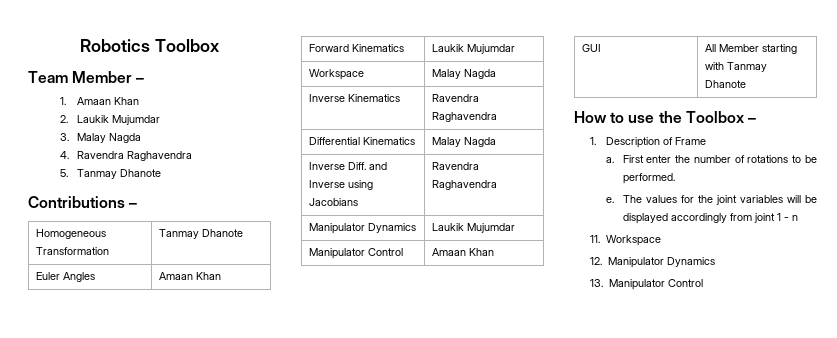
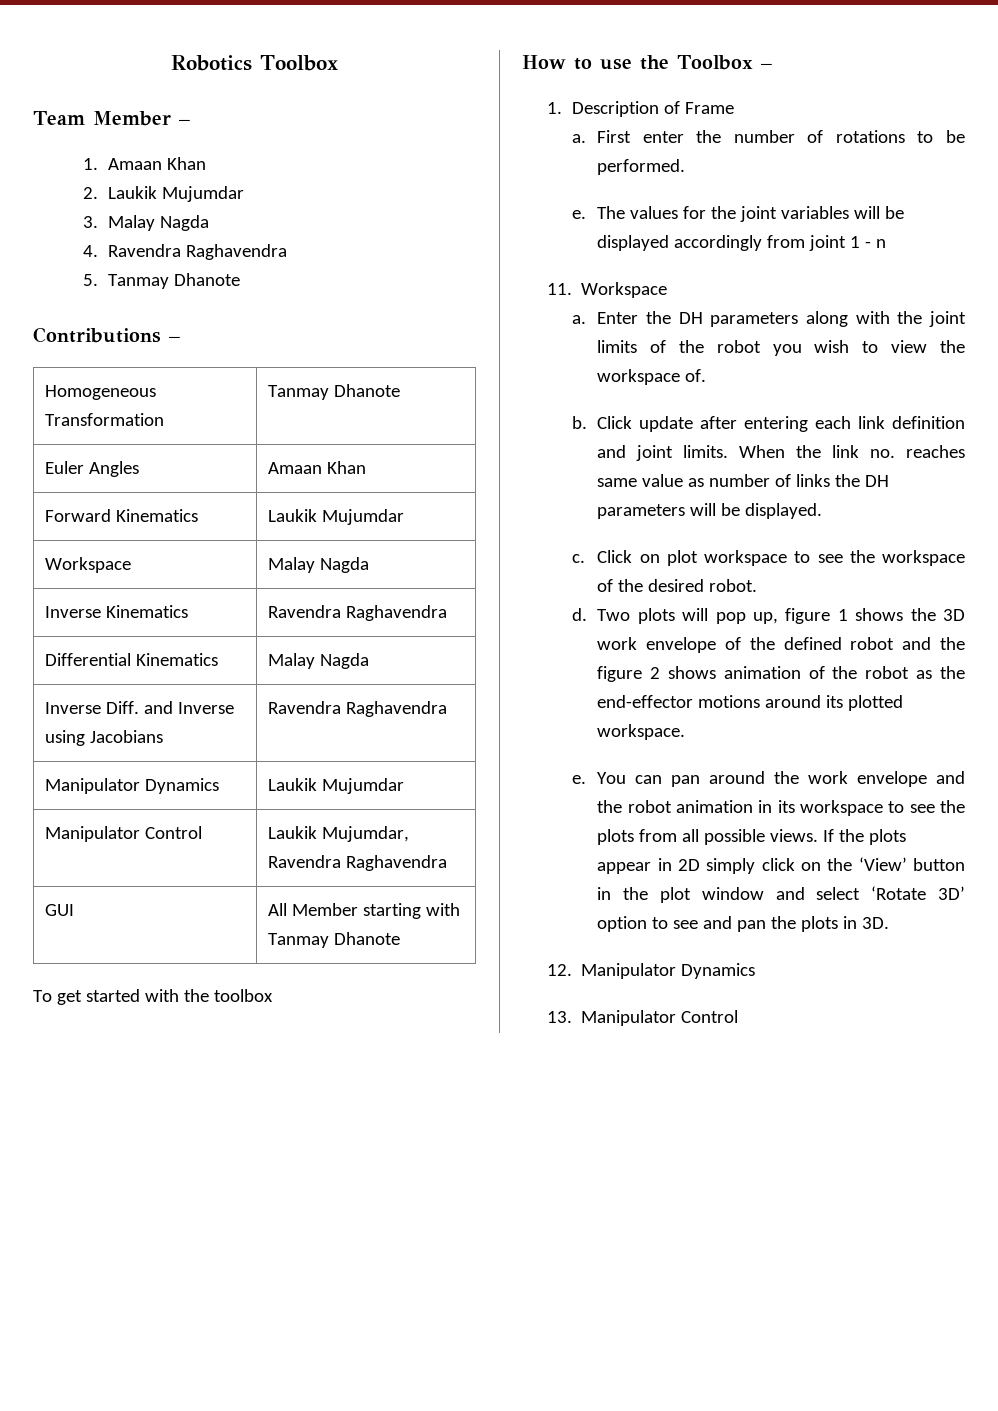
- Manipulator Control | Amaan Khan
+ Manipulator Control | Laukik Mujumdar, Ravendra Raghavendra
+ To get started with the toolbox
+ a. Enter the DH parameters along with the joint limits of the robot you wish to view the workspace of.
+ b. Click update after entering each link definition and joint limits. When the link no. reaches same value as number of links the DH parameters will be displayed.
+ c. Click on plot workspace to see the workspace of the desired robot.
+ d. Two plots will pop up, figure 1 shows the 3D work envelope of the defined robot and the figure 2 shows animation of the robot as the end-effector motions around its plotted workspace.
+ e. You can pan around the work envelope and the robot animation in its workspace to see the plots from all possible views. If the plots appear in 2D simply click on the ‘View’ button in the plot window and select ‘Rotate 3D’ option to see and pan the plots in 3D.

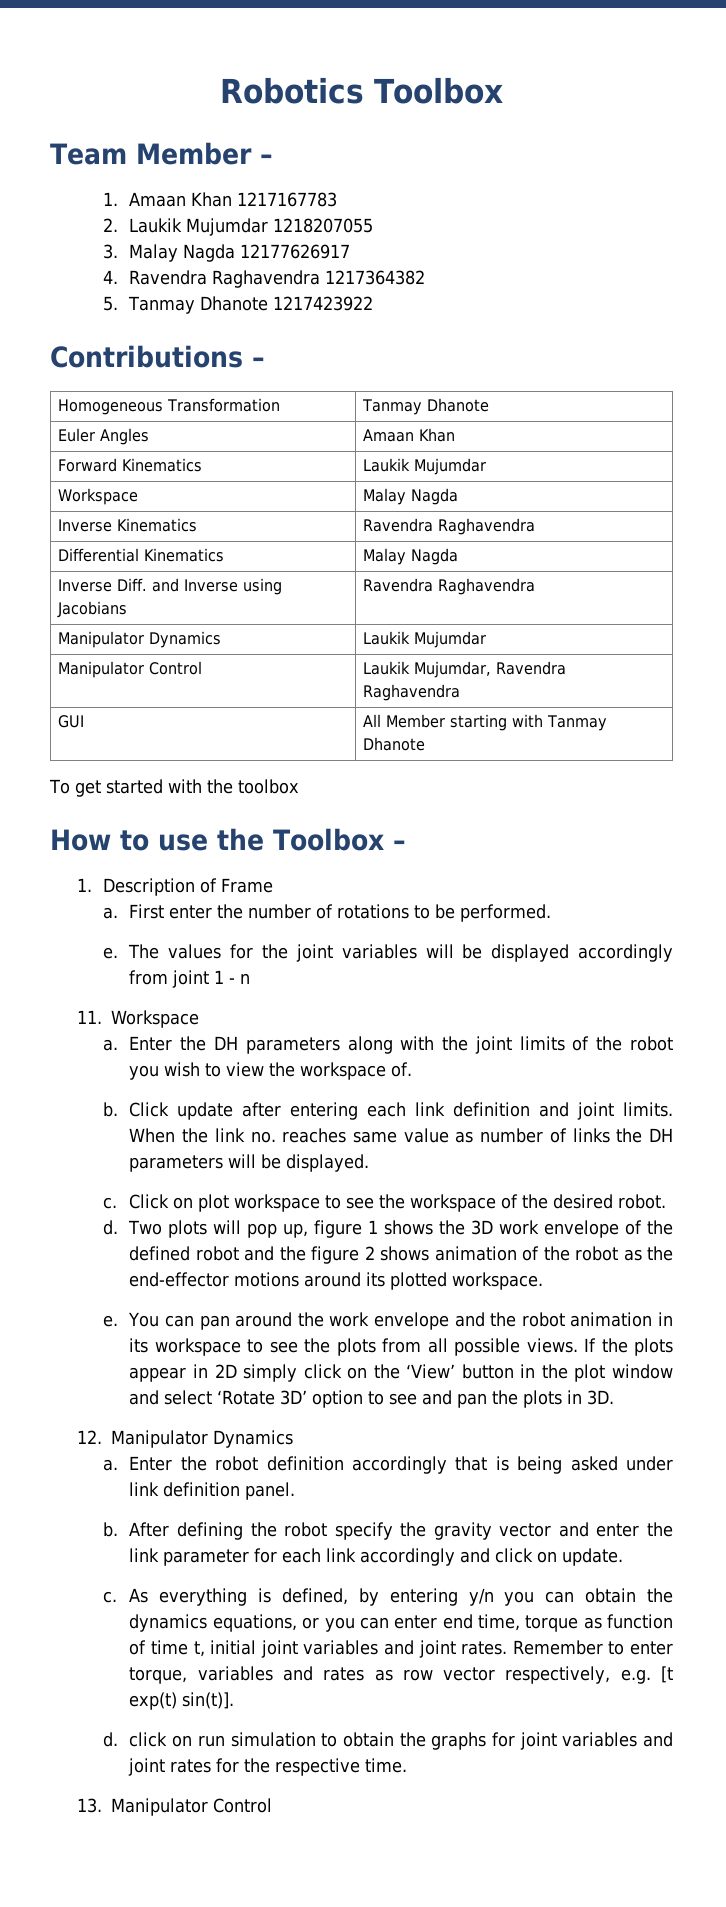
- 1. Amaan Khan
+ 1. Amaan Khan 1217167783
- 2. Laukik Mujumdar
+ 2. Laukik Mujumdar 1218207055
- 3. Malay Nagda
+ 3. Malay Nagda 12177626917
- 4. Ravendra Raghavendra
+ 4. Ravendra Raghavendra 1217364382
- 5. Tanmay Dhanote
+ 5. Tanmay Dhanote 1217423922
+ a. Enter the robot definition accordingly that is being asked under link definition panel.
+ b. After defining the robot specify the gravity vector and enter the link parameter for each link accordingly and click on update.
+ c. As everything is defined, by entering y/n you can obtain the dynamics equations, or you can enter end time, torque as function of time t, initial joint variables and joint rates. Remember to enter torque, variables and rates as row vector respectively, e.g. [t exp(t) sin(t)].
+ d. click on run simulation to obtain the graphs for joint variables and joint rates for the respective time.

